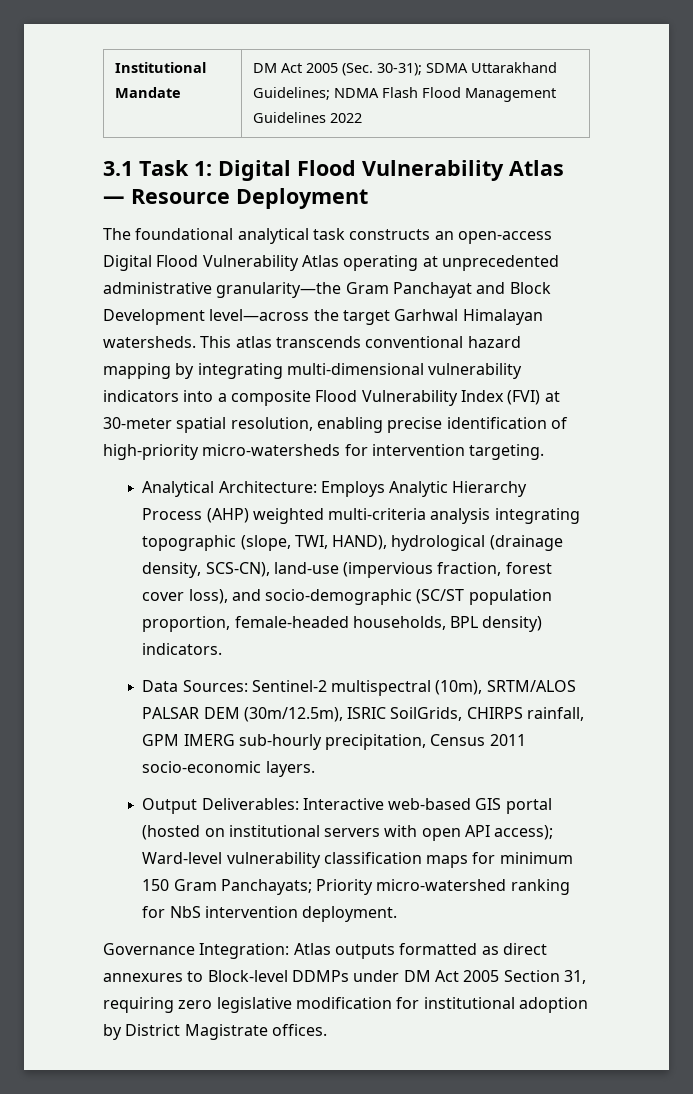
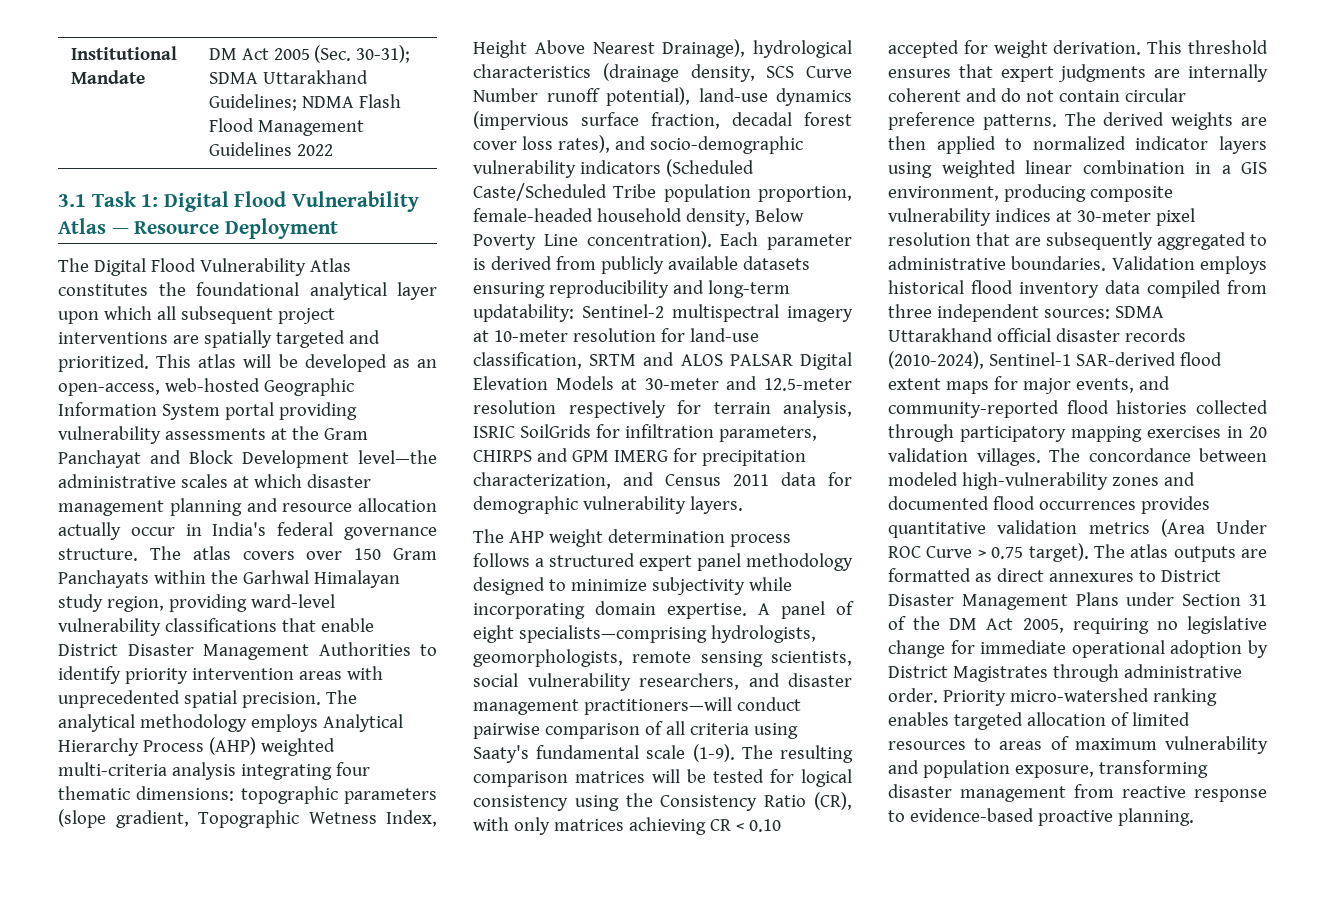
- The foundational analytical task constructs an open-access Digital Flood Vulnerability Atlas operating at unprecedented administrative granularity—the Gram Panchayat and Block Development level—across the target Garhwal Himalayan watersheds. This atlas transcends conventional hazard mapping by integrating multi-dimensional vulnerability indicators into a composite Flood Vulnerability Index (FVI) at 30-meter spatial resolution, enabling precise identification of high-priority micro-watersheds for intervention targeting.
- Analytical Architecture: Employs Analytic Hierarchy Process (AHP) weighted multi-criteria analysis integrating topographic (slope, TWI, HAND), hydrological (drainage density, SCS-CN), land-use (impervious fraction, forest cover loss), and socio-demographic (SC/ST population proportion, female-headed households, BPL density) indicators.
- Data Sources: Sentinel-2 multispectral (10m), SRTM/ALOS PALSAR DEM (30m/12.5m), ISRIC SoilGrids, CHIRPS rainfall, GPM IMERG sub-hourly precipitation, Census 2011 socio-economic layers.
- Output Deliverables: Interactive web-based GIS portal (hosted on institutional servers with open API access); Ward-level vulnerability classification maps for minimum 150 Gram Panchayats; Priority micro-watershed ranking for NbS intervention deployment.
- Governance Integration: Atlas outputs formatted as direct annexures to Block-level DDMPs under DM Act 2005 Section 31, requiring zero legislative modification for institutional adoption by District Magistrate offices.
+ The Digital Flood Vulnerability Atlas constitutes the foundational analytical layer upon which all subsequent project interventions are spatially targeted and prioritized. This atlas will be developed as an open-access, web-hosted Geographic Information System portal providing vulnerability assessments at the Gram Panchayat and Block Development level—the administrative scales at which disaster management planning and resource allocation actually occur in India's federal governance structure. The atlas covers over 150 Gram Panchayats within the Garhwal Himalayan study region, providing ward-level vulnerability classifications that enable District Disaster Management Authorities to identify priority intervention areas with unprecedented spatial precision. The analytical methodology employs Analytical Hierarchy Process (AHP) weighted multi-criteria analysis integrating four thematic dimensions: topographic parameters (slope gradient, Topographic Wetness Index, Height Above Nearest Drainage), hydrological characteristics (drainage density, SCS Curve Number runoff potential), land-use dynamics (impervious surface fraction, decadal forest cover loss rates), and socio-demographic vulnerability indicators (Scheduled Caste/Scheduled Tribe population proportion, female-headed household density, Below Poverty Line concentration). Each parameter is derived from publicly available datasets ensuring reproducibility and long-term updatability: Sentinel-2 multispectral imagery at 10-meter resolution for land-use classification, SRTM and ALOS PALSAR Digital Elevation Models at 30-meter and 12.5-meter resolution respectively for terrain analysis, ISRIC SoilGrids for infiltration parameters, CHIRPS and GPM IMERG for precipitation characterization, and Census 2011 data for demographic vulnerability layers.
+ The AHP weight determination process follows a structured expert panel methodology designed to minimize subjectivity while incorporating domain expertise. A panel of eight specialists—comprising hydrologists, geomorphologists, remote sensing scientists, social vulnerability researchers, and disaster management practitioners—will conduct pairwise comparison of all criteria using Saaty's fundamental scale (1-9). The resulting comparison matrices will be tested for logical consistency using the Consistency Ratio (CR), with only matrices achieving CR < 0.10 accepted for weight derivation. This threshold ensures that expert judgments are internally coherent and do not contain circular preference patterns. The derived weights are then applied to normalized indicator layers using weighted linear combination in a GIS environment, producing composite vulnerability indices at 30-meter pixel resolution that are subsequently aggregated to administrative boundaries. Validation employs historical flood inventory data compiled from three independent sources: SDMA Uttarakhand official disaster records (2010-2024), Sentinel-1 SAR-derived flood extent maps for major events, and community-reported flood histories collected through participatory mapping exercises in 20 validation villages. The concordance between modeled high-vulnerability zones and documented flood occurrences provides quantitative validation metrics (Area Under ROC Curve > 0.75 target). The atlas outputs are formatted as direct annexures to District Disaster Management Plans under Section 31 of the DM Act 2005, requiring no legislative change for immediate operational adoption by District Magistrates through administrative order. Priority micro-watershed ranking enables targeted allocation of limited resources to areas of maximum vulnerability and population exposure, transforming disaster management from reactive response to evidence-based proactive planning.

